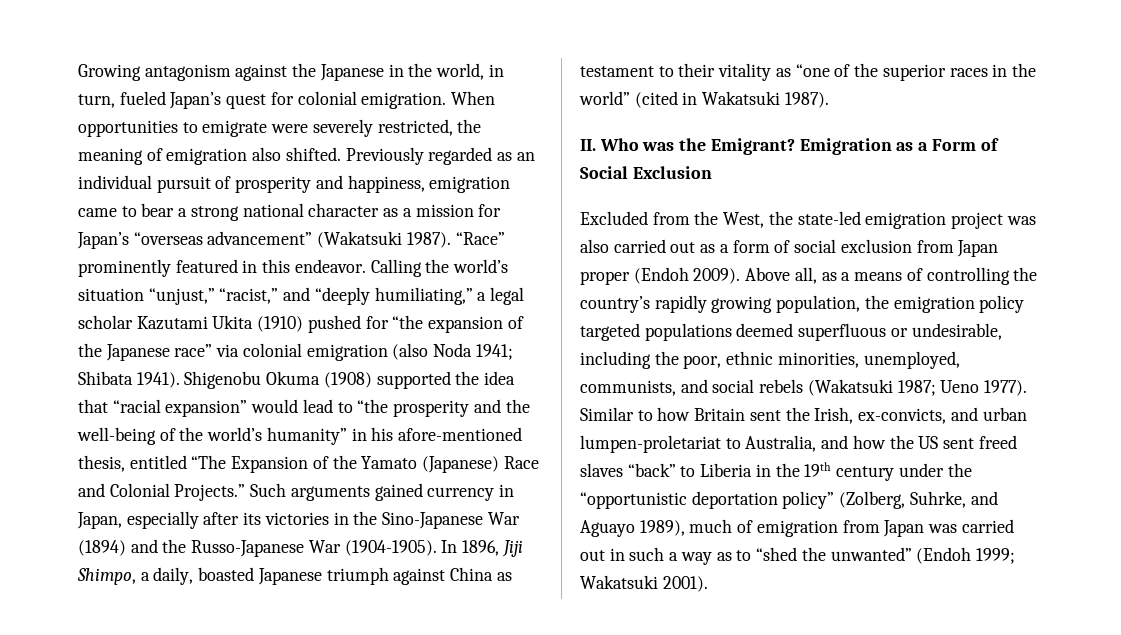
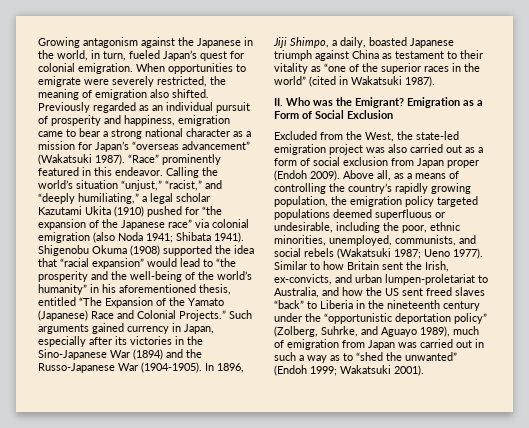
- Shigenobu Okuma (1908) supported the idea that “racial expansion” would lead to “the prosperity and the well-being of the world’s humanity” in his afore-mentioned thesis, entitled “The Expansion of the Yamato (Japanese) Race and Colonial Projects.”
+ Shigenobu Okuma (1908) supported the idea that “racial expansion” would lead to “the prosperity and the well-being of the world’s humanity” in his aforementioned thesis, entitled “The Expansion of the Yamato (Japanese) Race and Colonial Projects.”
- Similar to how Britain sent the Irish, ex-convicts, and urban lumpen-proletariat to Australia, and how the US sent freed slaves “back” to Liberia in the 19th century under the “opportunistic deportation policy” (Zolberg, Suhrke, and Aguayo 1989), much of emigration from Japan was carried out in such a way as to “shed the unwanted” (Endoh 1999; Wakatsuki 2001).
+ Similar to how Britain sent the Irish, ex-convicts, and urban lumpen-proletariat to Australia, and how the US sent freed slaves “back” to Liberia in the nineteenth century under the “opportunistic deportation policy” (Zolberg, Suhrke, and Aguayo 1989), much of emigration from Japan was carried out in such a way as to “shed the unwanted” (Endoh 1999; Wakatsuki 2001).

